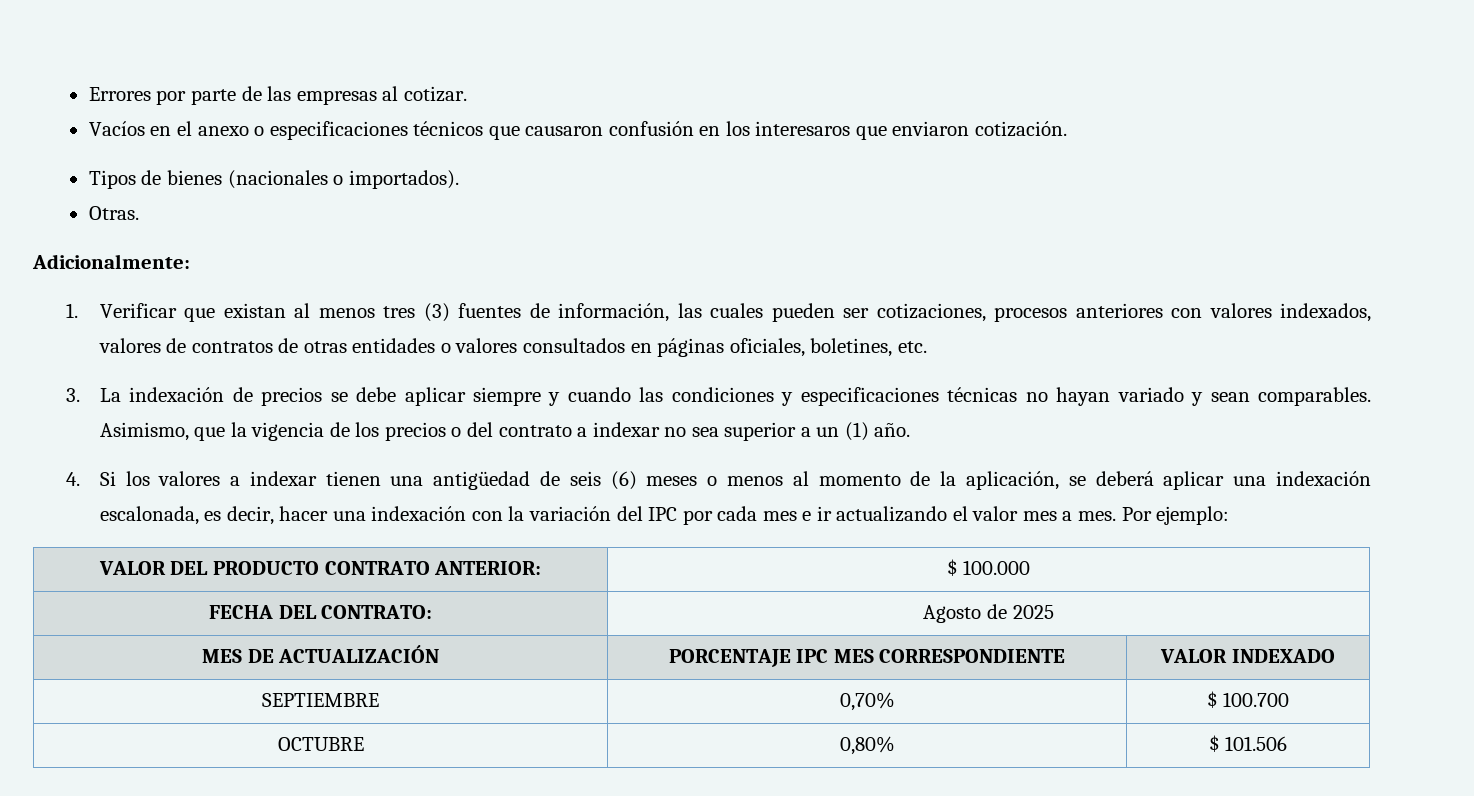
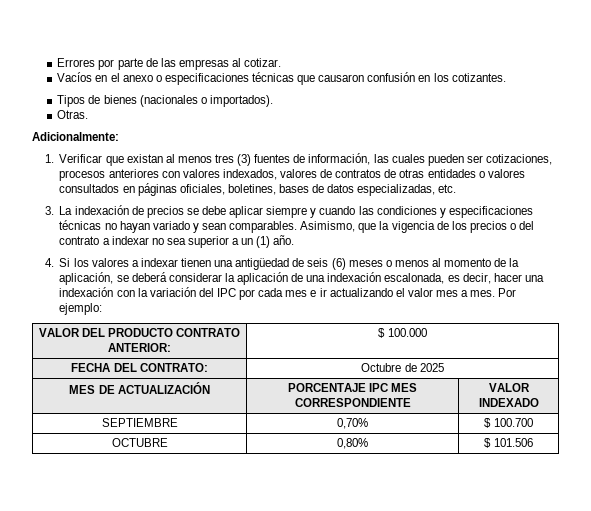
- Vacíos en el anexo o especificaciones técnicos que causaron confusión en los interesaros que enviaron cotización.
+ Vacíos en el anexo o especificaciones técnicas que causaron confusión en los cotizantes.
- 1. Verificar que existan al menos tres (3) fuentes de información, las cuales pueden ser cotizaciones, procesos anteriores con valores indexados, valores de contratos de otras entidades o valores consultados en páginas oficiales, boletines, etc.
+ 1. Verificar que existan al menos tres (3) fuentes de información, las cuales pueden ser cotizaciones, procesos anteriores con valores indexados, valores de contratos de otras entidades o valores consultados en páginas oficiales, boletines, bases de datos especializadas, etc.
- 4. Si los valores a indexar tienen una antigüedad de seis (6) meses o menos al momento de la aplicación, se deberá aplicar una indexación escalonada, es decir, hacer una indexación con la variación del IPC por cada mes e ir actualizando el valor mes a mes.
+ 4. Si los valores a indexar tienen una antigüedad de seis (6) meses o menos al momento de la aplicación, se deberá considerar la aplicación de una indexación escalonada, es decir, hacer una indexación con la variación del IPC por cada mes e ir actualizando el valor mes a mes.
- FECHA DEL CONTRATO: | Agosto de 2025
+ FECHA DEL CONTRATO: | Octubre de 2025

